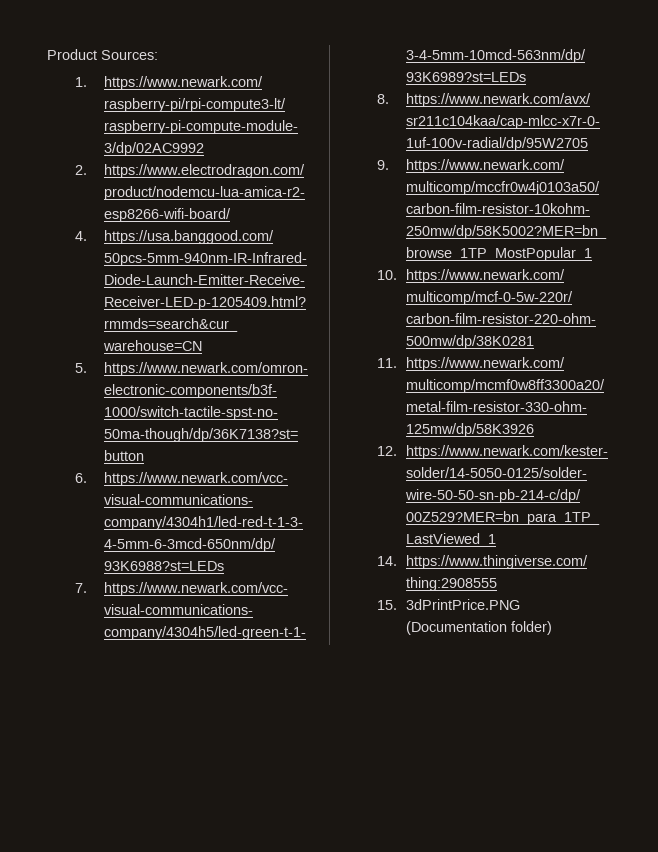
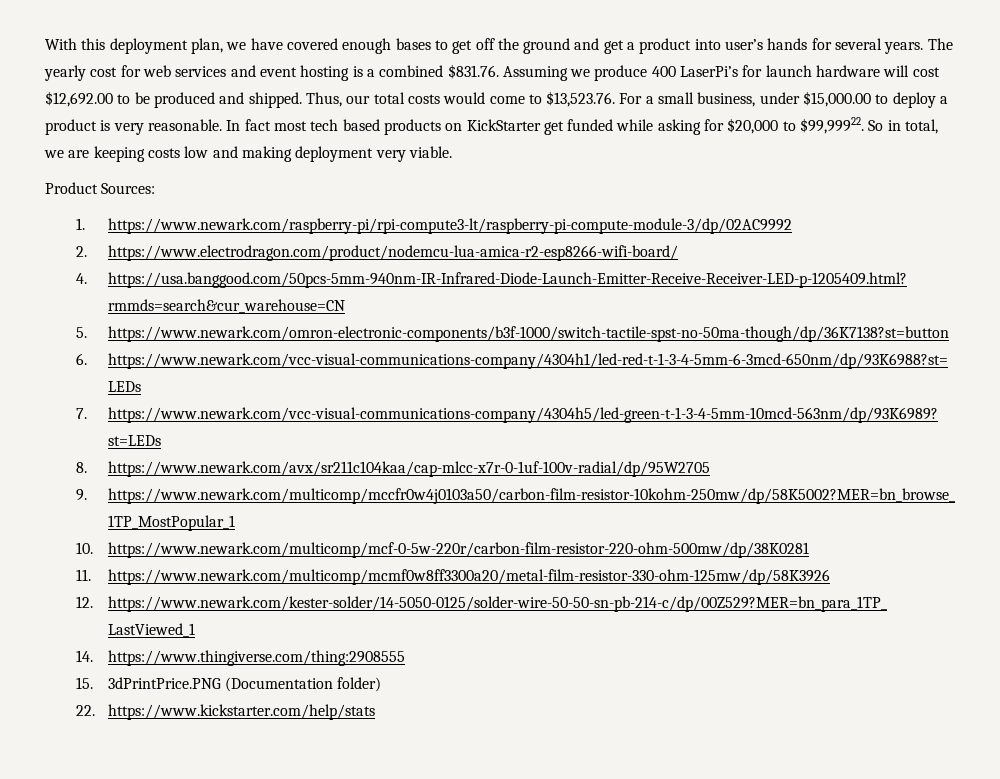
+ With this deployment plan, we have covered enough bases to get off the ground and get a product into user’s hands for several years. The yearly cost for web services and event hosting is a combined $831.76. Assuming we produce 400 LaserPi’s for launch hardware will cost $12,692.00 to be produced and shipped. Thus, our total costs would come to $13,523.76. For a small business, under $15,000.00 to deploy a product is very reasonable. In fact most tech based products on KickStarter get funded while asking for $20,000 to $99,99922. So in total, we are keeping costs low and making deployment very viable.
+ 22. https://www.kickstarter.com/help/stats

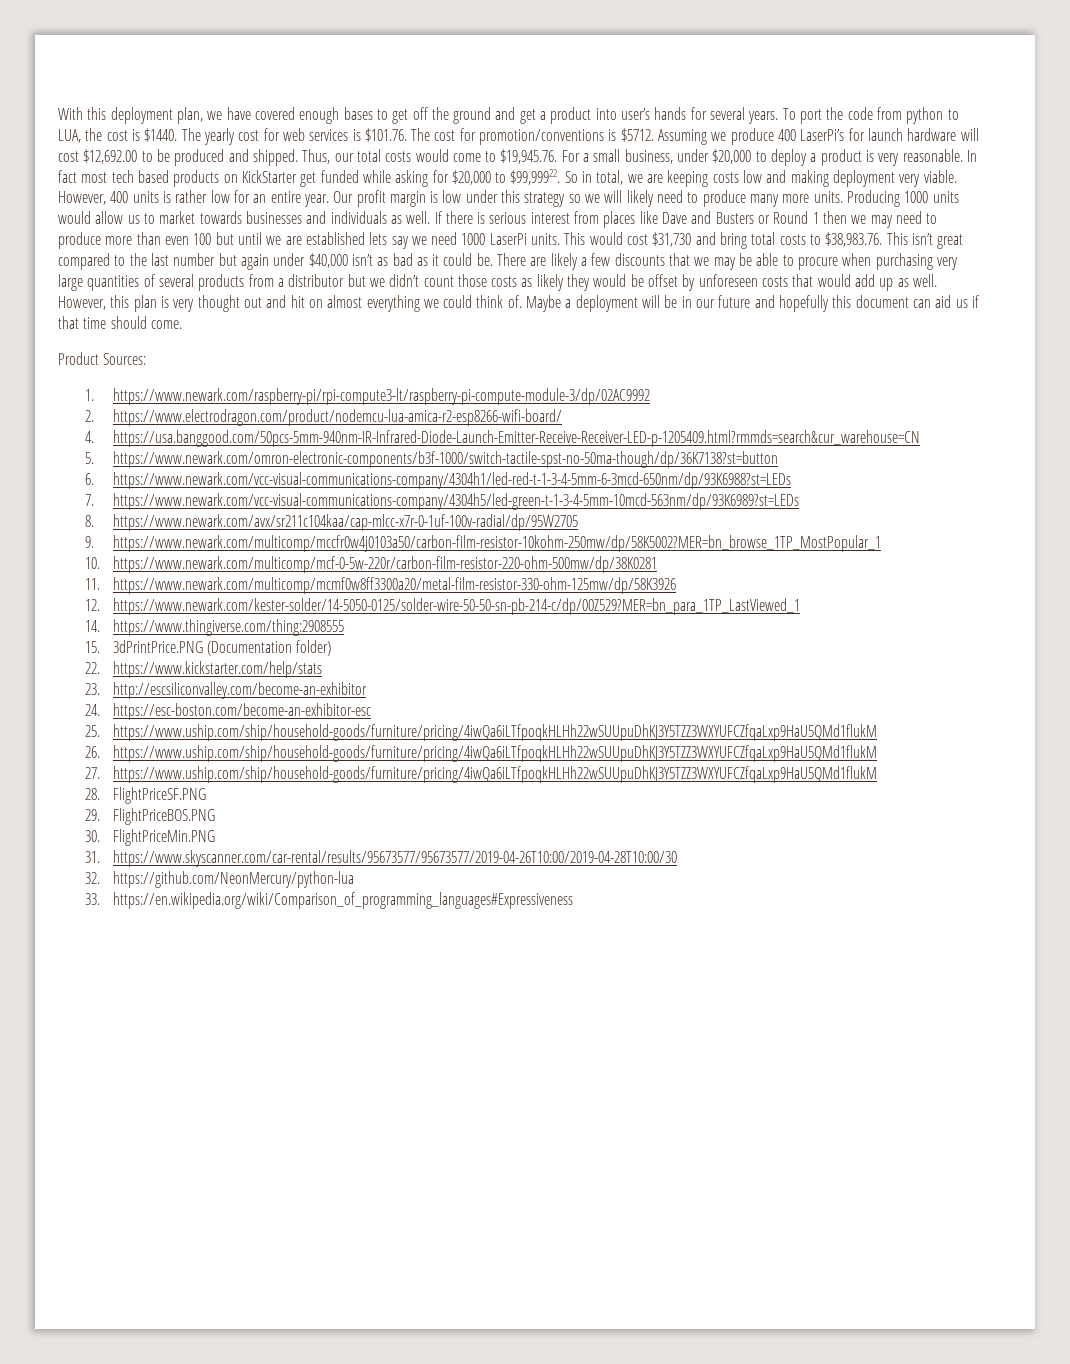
+ To port the code from python to LUA, the cost is $1440.
- The yearly cost for web services and event hosting is a combined $831.76. Assuming we produce 400 LaserPi’s for launch hardware will cost $12,692.00 to be produced and shipped.
+ The yearly cost for web services is $101.76. The cost for promotion/conventions is $5712. Assuming we produce 400 LaserPi’s for launch hardware will cost $12,692.00 to be produced and shipped.
- Thus, our total costs would come to $13,523.76. For a small business, under $15,000.00 to deploy a product is very reasonable.
+ Thus, our total costs would come to $19,945.76. For a small business, under $20,000 to deploy a product is very reasonable.
+ However, 400 units is rather low for an entire year. Our profit margin is low under this strategy so we will likely need to produce many more units. Producing 1000 units would allow us to market towards businesses and individuals as well. If there is serious interest from places like Dave and Busters or Round 1 then we may need to produce more than even 100 but until we are established lets say we need 1000 LaserPi units. This would cost $31,730 and bring total costs to $38,983.76. This isn’t great compared to the last number but again under $40,000 isn’t as bad as it could be. There are likely a few discounts that we may be able to procure when purchasing very large quantities of several products from a distributor but we didn’t count those costs as likely they would be offset by unforeseen costs that would add up as well. However, this plan is very thought out and hit on almost everything we could think of. Maybe a deployment will be in our future and hopefully this document can aid us if that time should come.
+ 23. http://escsiliconvalley.com/become-an-exhibitor
+ 24. https://esc-boston.com/become-an-exhibitor-esc
+ 25. https://www.uship.com/ship/household-goods/furniture/pricing/4iwQa6iLTfpoqkHLHh22wSUUpuDhKJ3Y5TZZ3WXYUFCZfqaLxp9HaU5QMd1flukM
+ 26. https://www.uship.com/ship/household-goods/furniture/pricing/4iwQa6iLTfpoqkHLHh22wSUUpuDhKJ3Y5TZZ3WXYUFCZfqaLxp9HaU5QMd1flukM
+ 27. https://www.uship.com/ship/household-goods/furniture/pricing/4iwQa6iLTfpoqkHLHh22wSUUpuDhKJ3Y5TZZ3WXYUFCZfqaLxp9HaU5QMd1flukM
+ 28. FlightPriceSF.PNG
+ 29. FlightPriceBOS.PNG
+ 30. FlightPriceMin.PNG
+ 31. https://www.skyscanner.com/car-rental/results/95673577/95673577/2019-04-26T10:00/2019-04-28T10:00/30
+ 32. https://github.com/NeonMercury/python-lua
+ 33. https://en.wikipedia.org/wiki/Comparison_of_programming_languages#Expressiveness

